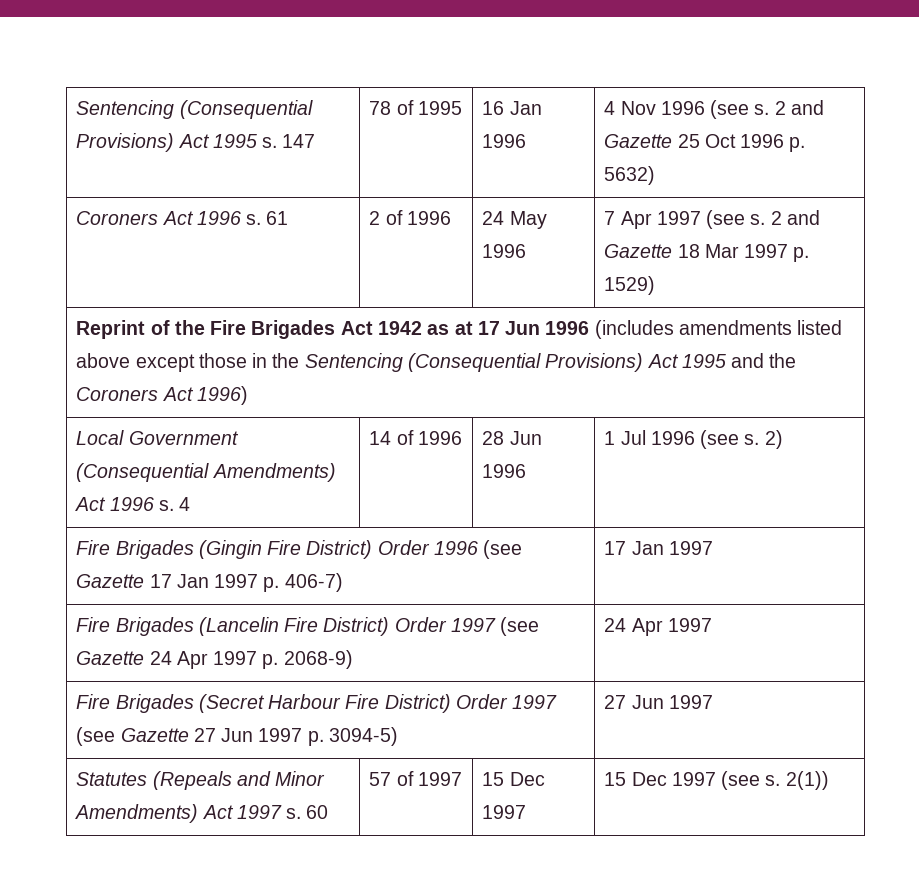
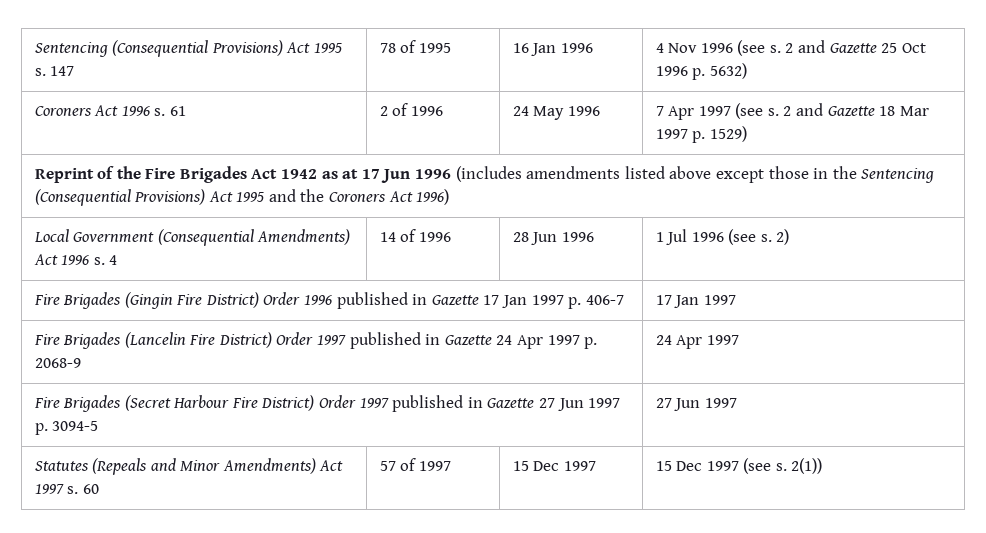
- Fire Brigades (Gingin Fire District) Order 1996 (see Gazette 17 Jan 1997 p. 406-7) | 17 Jan 1997
+ Fire Brigades (Gingin Fire District) Order 1996 published in Gazette 17 Jan 1997 p. 406-7 | 17 Jan 1997
- Fire Brigades (Lancelin Fire District) Order 1997 (see Gazette 24 Apr 1997 p. 2068-9) | 24 Apr 1997
+ Fire Brigades (Lancelin Fire District) Order 1997 published in Gazette 24 Apr 1997 p. 2068-9 | 24 Apr 1997
- Fire Brigades (Secret Harbour Fire District) Order 1997 (see Gazette 27 Jun 1997 p. 3094-5) | 27 Jun 1997
+ Fire Brigades (Secret Harbour Fire District) Order 1997 published in Gazette 27 Jun 1997 p. 3094-5 | 27 Jun 1997

